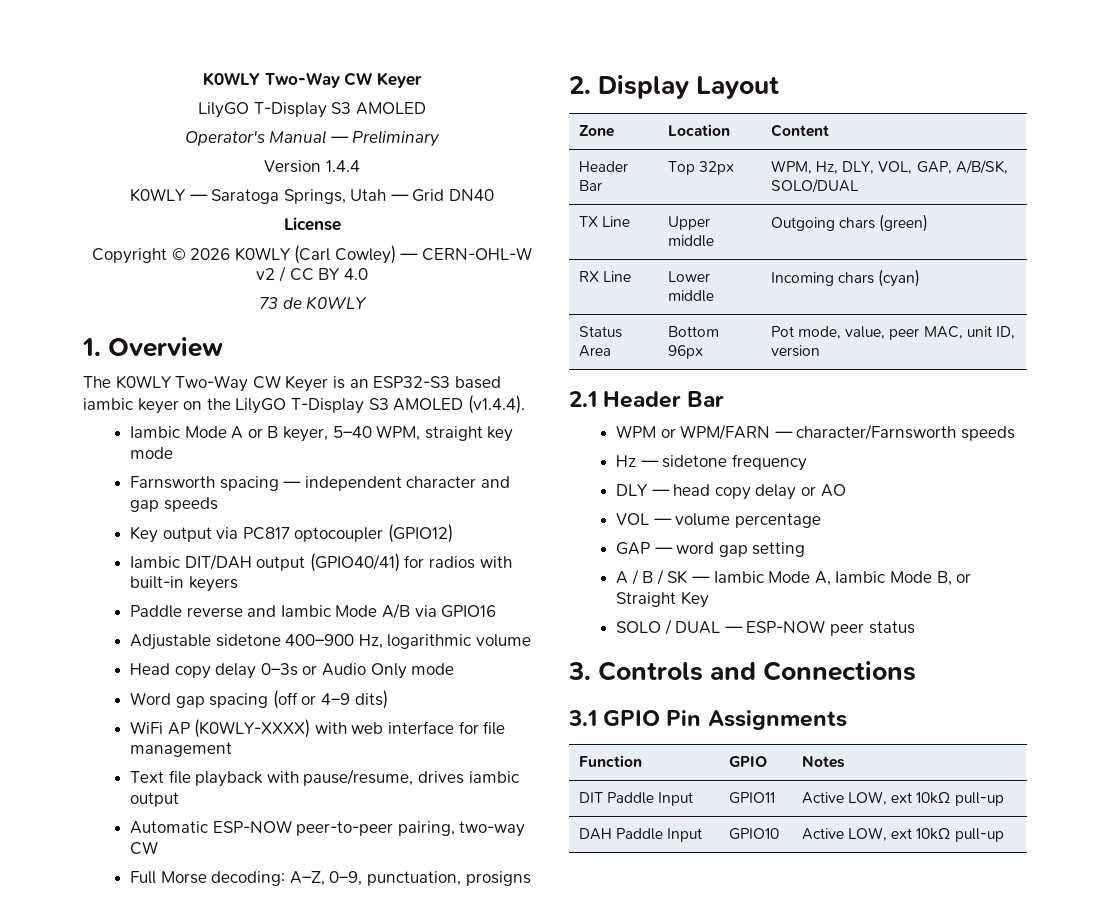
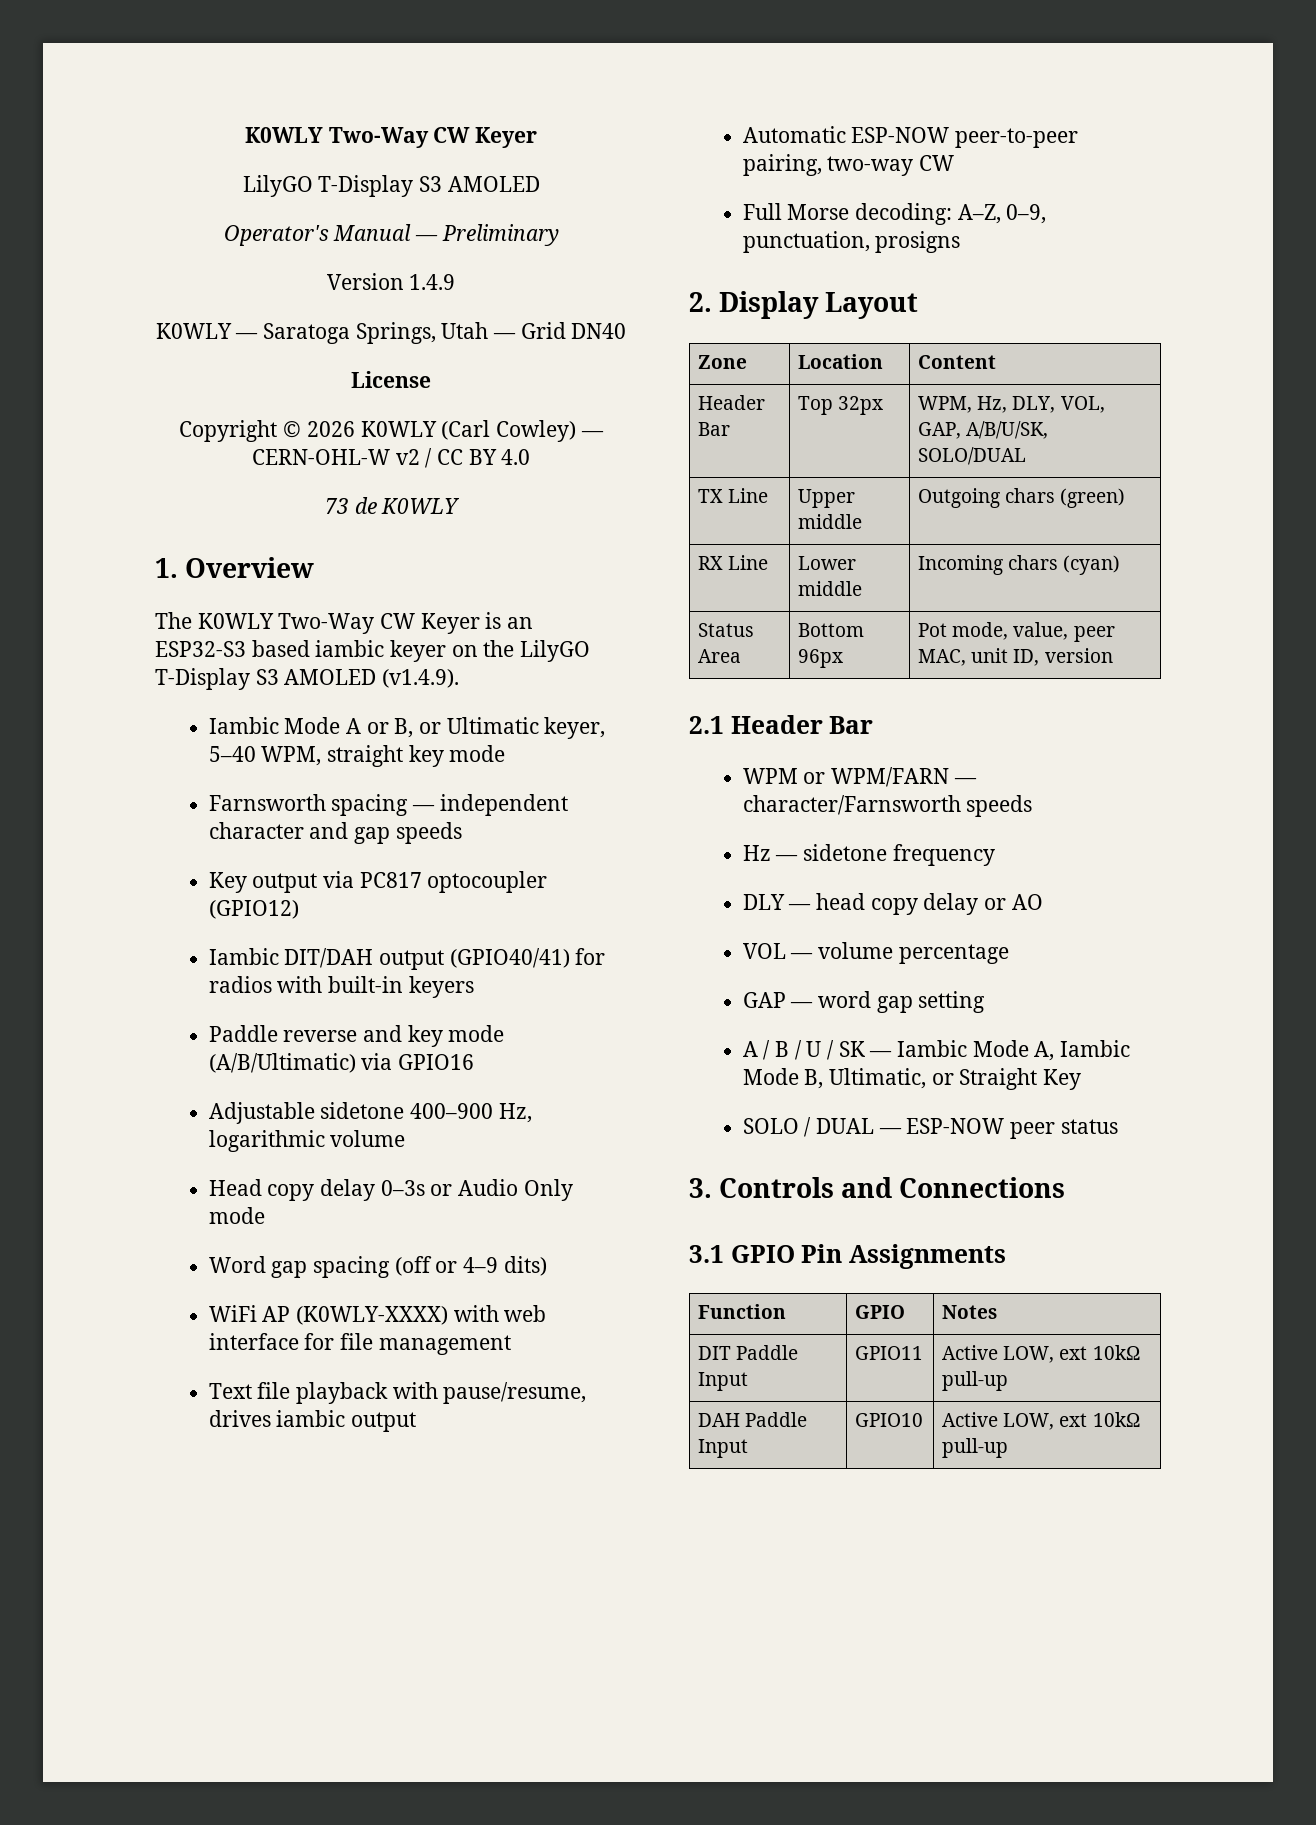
- Version 1.4.4
+ Version 1.4.9
- The K0WLY Two-Way CW Keyer is an ESP32-S3 based iambic keyer on the LilyGO T-Display S3 AMOLED (v1.4.4).
+ The K0WLY Two-Way CW Keyer is an ESP32-S3 based iambic keyer on the LilyGO T-Display S3 AMOLED (v1.4.9).
- Iambic Mode A or B keyer, 5–40 WPM, straight key mode
+ Iambic Mode A or B, or Ultimatic keyer, 5–40 WPM, straight key mode
- Paddle reverse and Iambic Mode A/B via GPIO16
+ Paddle reverse and key mode (A/B/Ultimatic) via GPIO16
- Header Bar | Top 32px | WPM, Hz, DLY, VOL, GAP, A/B/SK, SOLO/DUAL
+ Header Bar | Top 32px | WPM, Hz, DLY, VOL, GAP, A/B/U/SK, SOLO/DUAL
- A / B / SK — Iambic Mode A, Iambic Mode B, or Straight Key
+ A / B / U / SK — Iambic Mode A, Iambic Mode B, Ultimatic, or Straight Key

